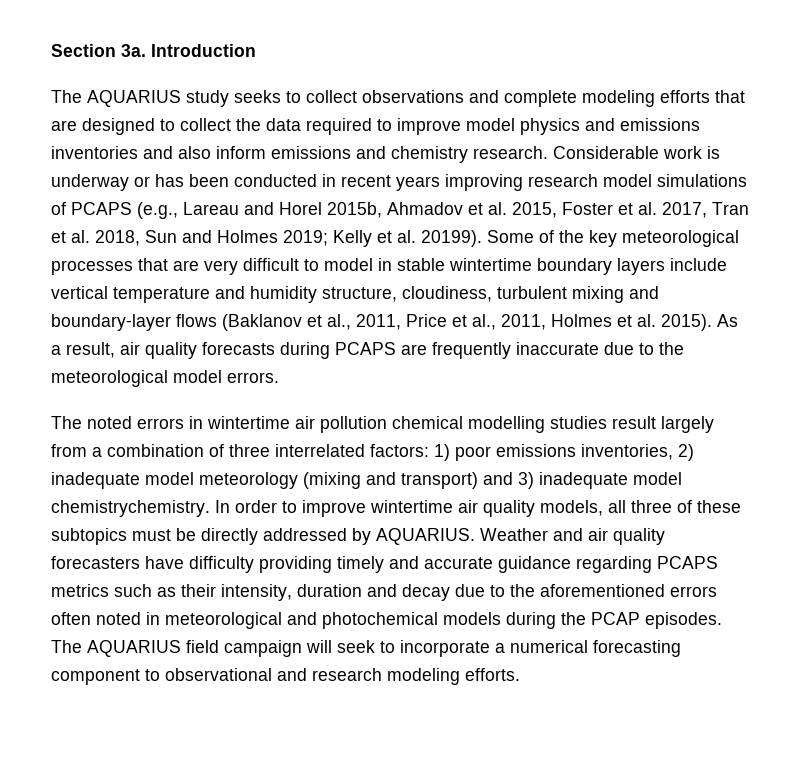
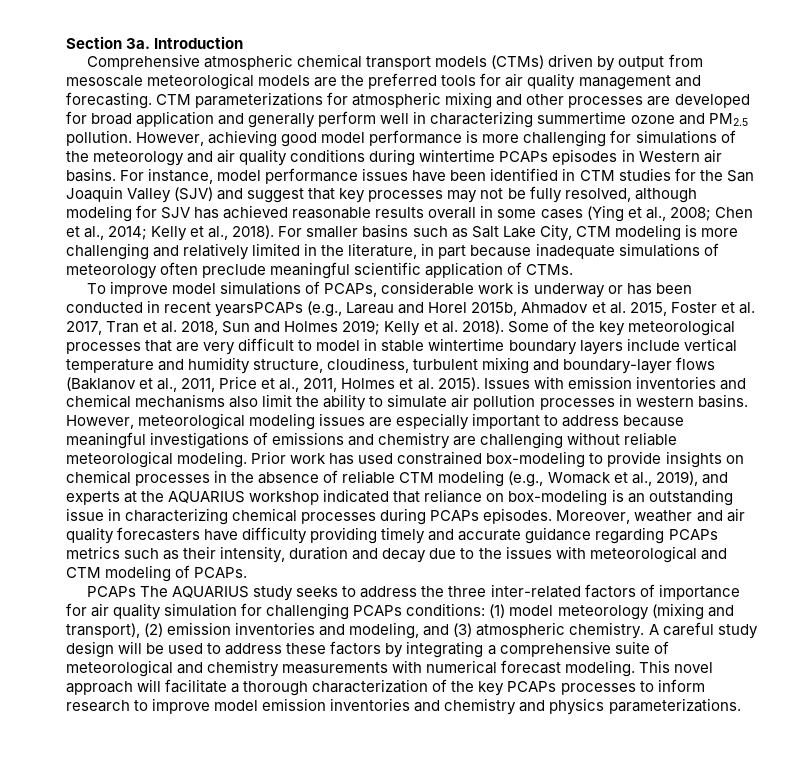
- The AQUARIUS study seeks to collect observations and complete modeling efforts that are designed to collect the data required to improve model physics and emissions inventories and also inform emissions and chemistry research. Considerable work is underway or has been conducted in recent years improving research model simulations of PCAPS (e.g., Lareau and Horel 2015b, Ahmadov et al. 2015, Foster et al. 2017, Tran et al. 2018, Sun and Holmes 2019; Kelly et al. 20199).
+ Comprehensive atmospheric chemical transport models (CTMs) driven by output from mesoscale meteorological models are the preferred tools for air quality management and forecasting. CTM parameterizations for atmospheric mixing and other processes are developed for broad application and generally perform well in characterizing summertime ozone and PM2.5 pollution. However, achieving good model performance is more challenging for simulations of the meteorology and air quality conditions during wintertime PCAPs episodes in Western air basins. For instance, model performance issues have been identified in CTM studies for the San Joaquin Valley (SJV) and suggest that key processes may not be fully resolved, although modeling for SJV has achieved reasonable results overall in some cases (Ying et al., 2008; Chen et al., 2014; Kelly et al., 2018). For smaller basins such as Salt Lake City, CTM modeling is more challenging and relatively limited in the literature, in part because inadequate simulations of meteorology often preclude meaningful scientific application of CTMs.
+ To improve model simulations of PCAPs, considerable work is underway or has been conducted in recent yearsPCAPs (e.g., Lareau and Horel 2015b, Ahmadov et al. 2015, Foster et al. 2017, Tran et al. 2018, Sun and Holmes 2019; Kelly et al. 2018).
- As a result, air quality forecasts during PCAPS are frequently inaccurate due to the meteorological model errors.
- The noted errors in wintertime air pollution chemical modelling studies result largely from a combination of three interrelated factors: 1) poor emissions inventories, 2) inadequate model meteorology (mixing and transport) and 3) inadequate model chemistrychemistry. In order to improve wintertime air quality models, all three of these subtopics must be directly addressed by AQUARIUS. Weather and air quality forecasters have difficulty providing timely and accurate guidance regarding PCAPS metrics such as their intensity, duration and decay due to the aforementioned errors often noted in meteorological and photochemical models during the PCAP episodes. The AQUARIUS field campaign will seek to incorporate a numerical forecasting component to observational and research modeling efforts.
+ Issues with emission inventories and chemical mechanisms also limit the ability to simulate air pollution processes in western basins. However, meteorological modeling issues are especially important to address because meaningful investigations of emissions and chemistry are challenging without reliable meteorological modeling. Prior work has used constrained box-modeling to provide insights on chemical processes in the absence of reliable CTM modeling (e.g., Womack et al., 2019), and experts at the AQUARIUS workshop indicated that reliance on box-modeling is an outstanding issue in characterizing chemical processes during PCAPs episodes. Moreover, weather and air quality forecasters have difficulty providing timely and accurate guidance regarding PCAPs metrics such as their intensity, duration and decay due to the issues with meteorological and CTM modeling of PCAPs.
+ PCAPs The AQUARIUS study seeks to address the three inter-related factors of importance for air quality simulation for challenging PCAPs conditions: (1) model meteorology (mixing and transport), (2) emission inventories and modeling, and (3) atmospheric chemistry. A careful study design will be used to address these factors by integrating a comprehensive suite of meteorological and chemistry measurements with numerical forecast modeling. This novel approach will facilitate a thorough characterization of the key PCAPs processes to inform research to improve model emission inventories and chemistry and physics parameterizations.

